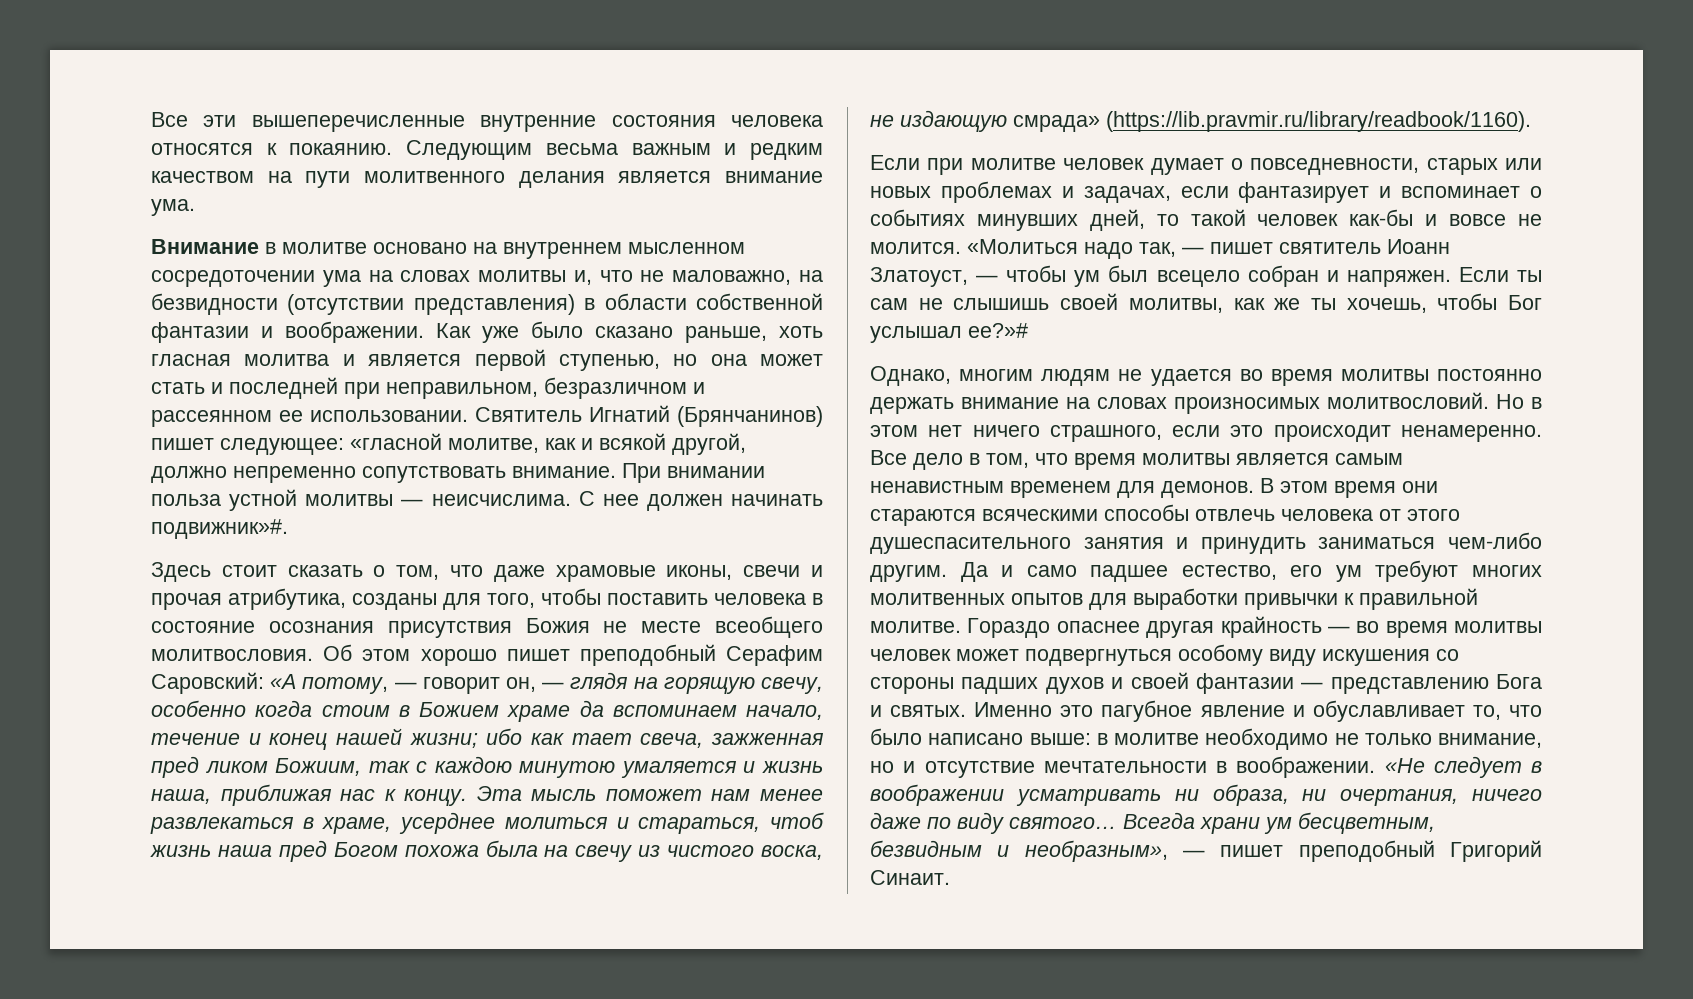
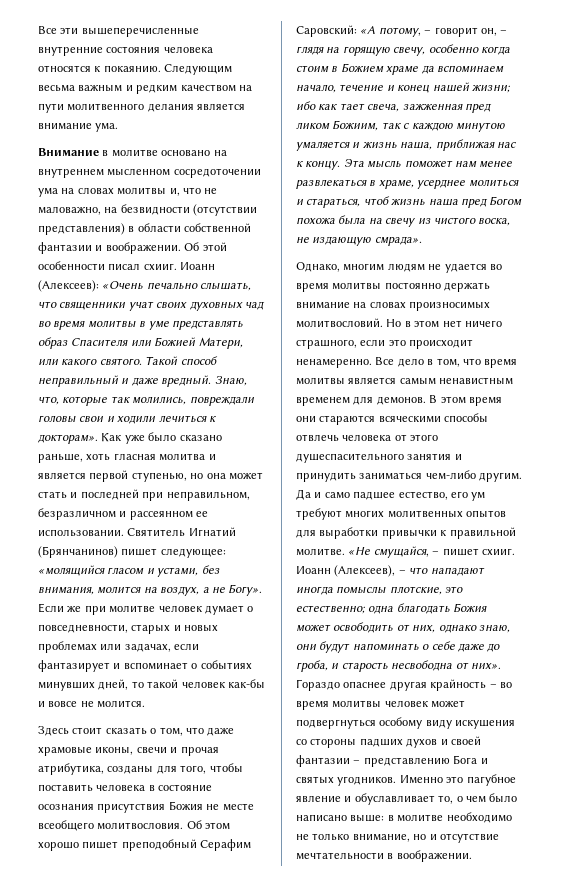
+ Об этой особенности писал схииг. Иоанн (Алексеев): «Очень печально слышать, что священники учат своих духовных чад во время молитвы в уме представлять образ Спасителя или Божией Матери, или какого святого. Такой способ неправильный и даже вредный. Знаю, что, которые так молились, повреждали головы свои и ходили лечиться к докторам».
- Святитель Игнатий (Брянчанинов) пишет следующее: «гласной молитве, как и всякой другой, должно непременно сопутствовать внимание. При внимании польза устной молитвы — неисчислима. С нее должен начинать подвижник»#.
+ Святитель Игнатий (Брянчанинов) пишет следующее: «молящийся гласом и устами, без внимания, молится на воздух, а не Богу». Если же при молитве человек думает о повседневности, старых и новых проблемах или задачах, если фантазирует и вспоминает о событиях минувших дней, то такой человек как-бы и вовсе не молится.
- Об этом хорошо пишет преподобный Серафим Саровский: «А потому, — говорит он, — глядя на горящую свечу, особенно когда стоим в Божием храме да вспоминаем начало, течение и конец нашей жизни; ибо как тает свеча, зажженная пред ликом Божиим, так с каждою минутою умаляется и жизнь наша, приближая нас к концу.
+ Об этом хорошо пишет преподобный Серафим Саровский: «А потому, – говорит он, – глядя на горящую свечу, особенно когда стоим в Божием храме да вспоминаем начало, течение и конец нашей жизни; ибо как тает свеча, зажженная пред ликом Божиим, так с каждою минутою умаляется и жизнь наша, приближая нас к концу.
- Эта мысль поможет нам менее развлекаться в храме, усерднее молиться и стараться, чтоб жизнь наша пред Богом похожа была на свечу из чистого воска, не издающую смрада» (https://lib.pravmir.ru/library/readbook/1160).
- Если при молитве человек думает о повседневности, старых или новых проблемах и задачах, если фантазирует и вспоминает о событиях минувших дней, то такой человек как-бы и вовсе не молится. «Молиться надо так, — пишет святитель Иоанн Златоуст, — чтобы ум был всецело собран и напряжен. Если ты сам не слышишь своей молитвы, как же ты хочешь, чтобы Бог услышал ее?»#
+ Эта мысль поможет нам менее развлекаться в храме, усерднее молиться и стараться, чтоб жизнь наша пред Богом похожа была на свечу из чистого воска, не издающую смрада».
+ «Не смущайся, – пишет схииг. Иоанн (Алексеев), – что нападают иногда помыслы плотские, это естественно; одна благодать Божия может освободить от них, однако знаю, они будут напоминать о себе даже до гроба, и старость несвободна от них».
- Гораздо опаснее другая крайность — во время молитвы человек может подвергнуться особому виду искушения со стороны падших духов и своей фантазии — представлению Бога и святых.
+ Гораздо опаснее другая крайность – во время молитвы человек может подвергнуться особому виду искушения со стороны падших духов и своей фантазии – представлению Бога и святых угодников.
- Именно это пагубное явление и обуславливает то, что было написано выше: в молитве необходимо не только внимание, но и отсутствие мечтательности в воображении. «Не следует в воображении усматривать ни образа, ни очертания, ничего даже по виду святого… Всегда храни ум бесцветным, безвидным и необразным», — пишет преподобный Григорий Синаит.
+ Именно это пагубное явление и обуславливает то, о чем было написано выше: в молитве необходимо не только внимание, но и отсутствие мечтательности в воображении.

